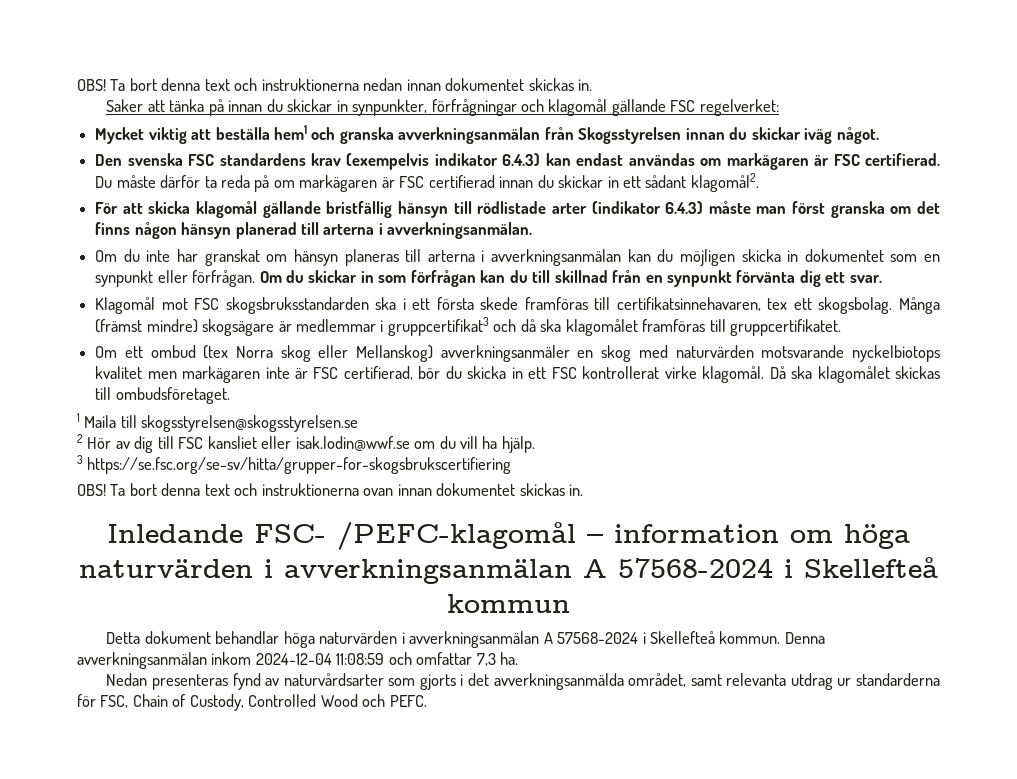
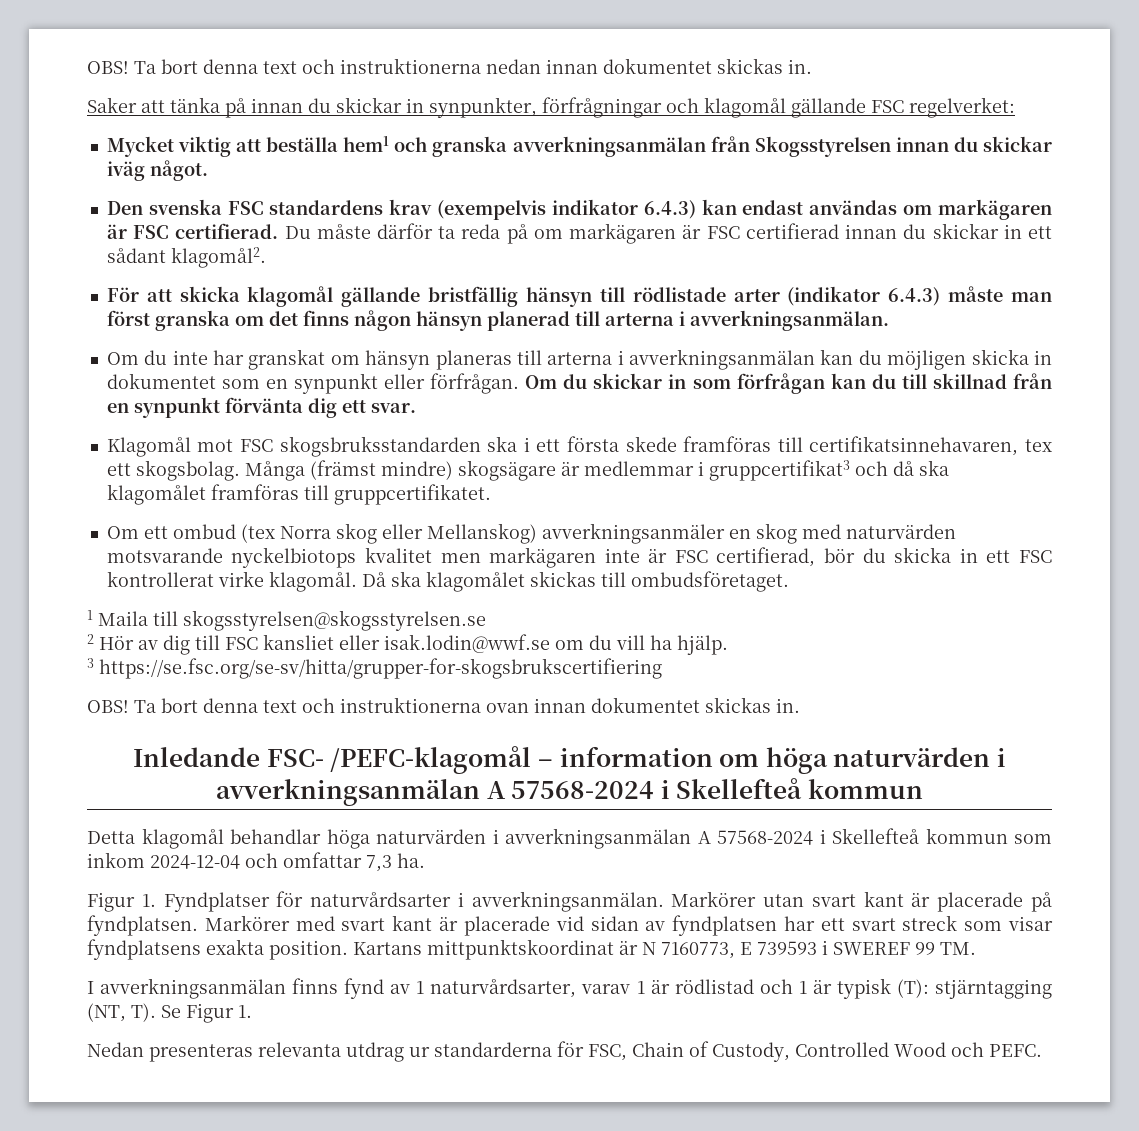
- Detta dokument behandlar höga naturvärden i avverkningsanmälan A 57568-2024 i Skellefteå kommun. Denna avverkningsanmälan inkom 2024-12-04 11:08:59 och omfattar 7,3 ha.
+ Detta klagomål behandlar höga naturvärden i avverkningsanmälan A 57568-2024 i Skellefteå kommun som inkom 2024-12-04 och omfattar 7,3 ha.
- Nedan presenteras fynd av naturvårdsarter som gjorts i det avverkningsanmälda området, samt relevanta utdrag ur standarderna för FSC, Chain of Custody, Controlled Wood och PEFC.
+ Figur 1. Fyndplatser för naturvårdsarter i avverkningsanmälan. Markörer utan svart kant är placerade på fyndplatsen. Markörer med svart kant är placerade vid sidan av fyndplatsen har ett svart streck som visar fyndplatsens exakta position. Kartans mittpunktskoordinat är N 7160773, E 739593 i SWEREF 99 TM.
+ I avverkningsanmälan finns fynd av 1 naturvårdsarter, varav 1 är rödlistad och 1 är typisk (T): stjärntagging (NT, T). Se Figur 1.
+ Nedan presenteras relevanta utdrag ur standarderna för FSC, Chain of Custody, Controlled Wood och PEFC.

